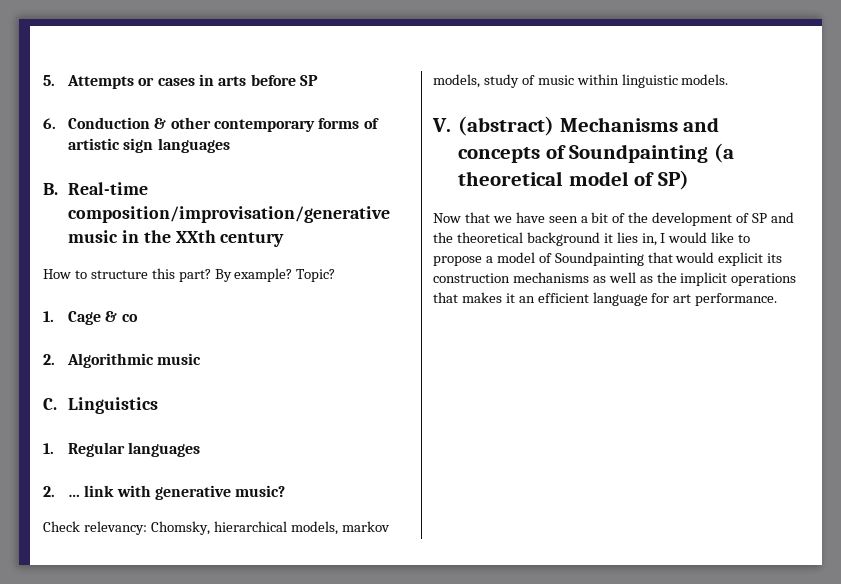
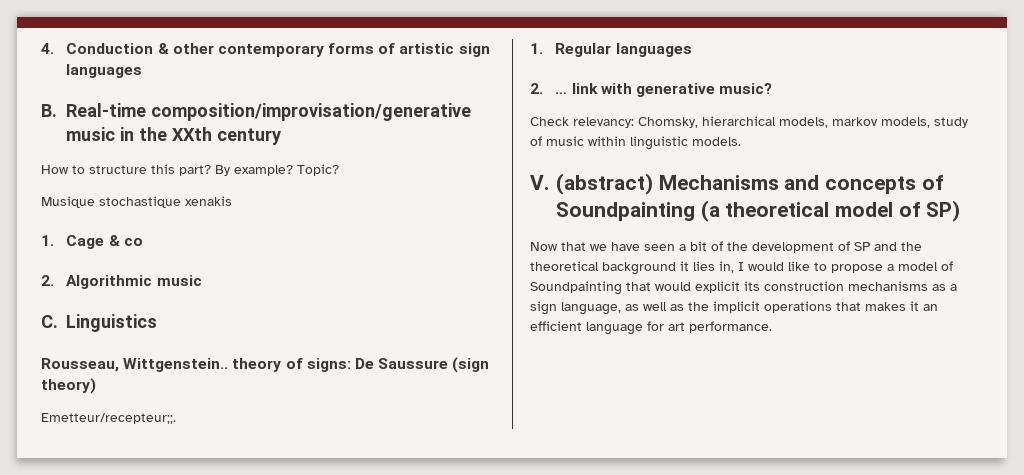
- 5. Attempts or cases in arts before SP
- 6. Conduction & other contemporary forms of artistic sign languages
+ 4. Conduction & other contemporary forms of artistic sign languages
+ Musique stochastique xenakis
+ Rousseau, Wittgenstein.. theory of signs: De Saussure (sign theory)
+ Emetteur/recepteur;;.
- Now that we have seen a bit of the development of SP and the theoretical background it lies in, I would like to propose a model of Soundpainting that would explicit its construction mechanisms as well as the implicit operations that makes it an efficient language for art performance.
+ Now that we have seen a bit of the development of SP and the theoretical background it lies in, I would like to propose a model of Soundpainting that would explicit its construction mechanisms as a sign language, as well as the implicit operations that makes it an efficient language for art performance.

